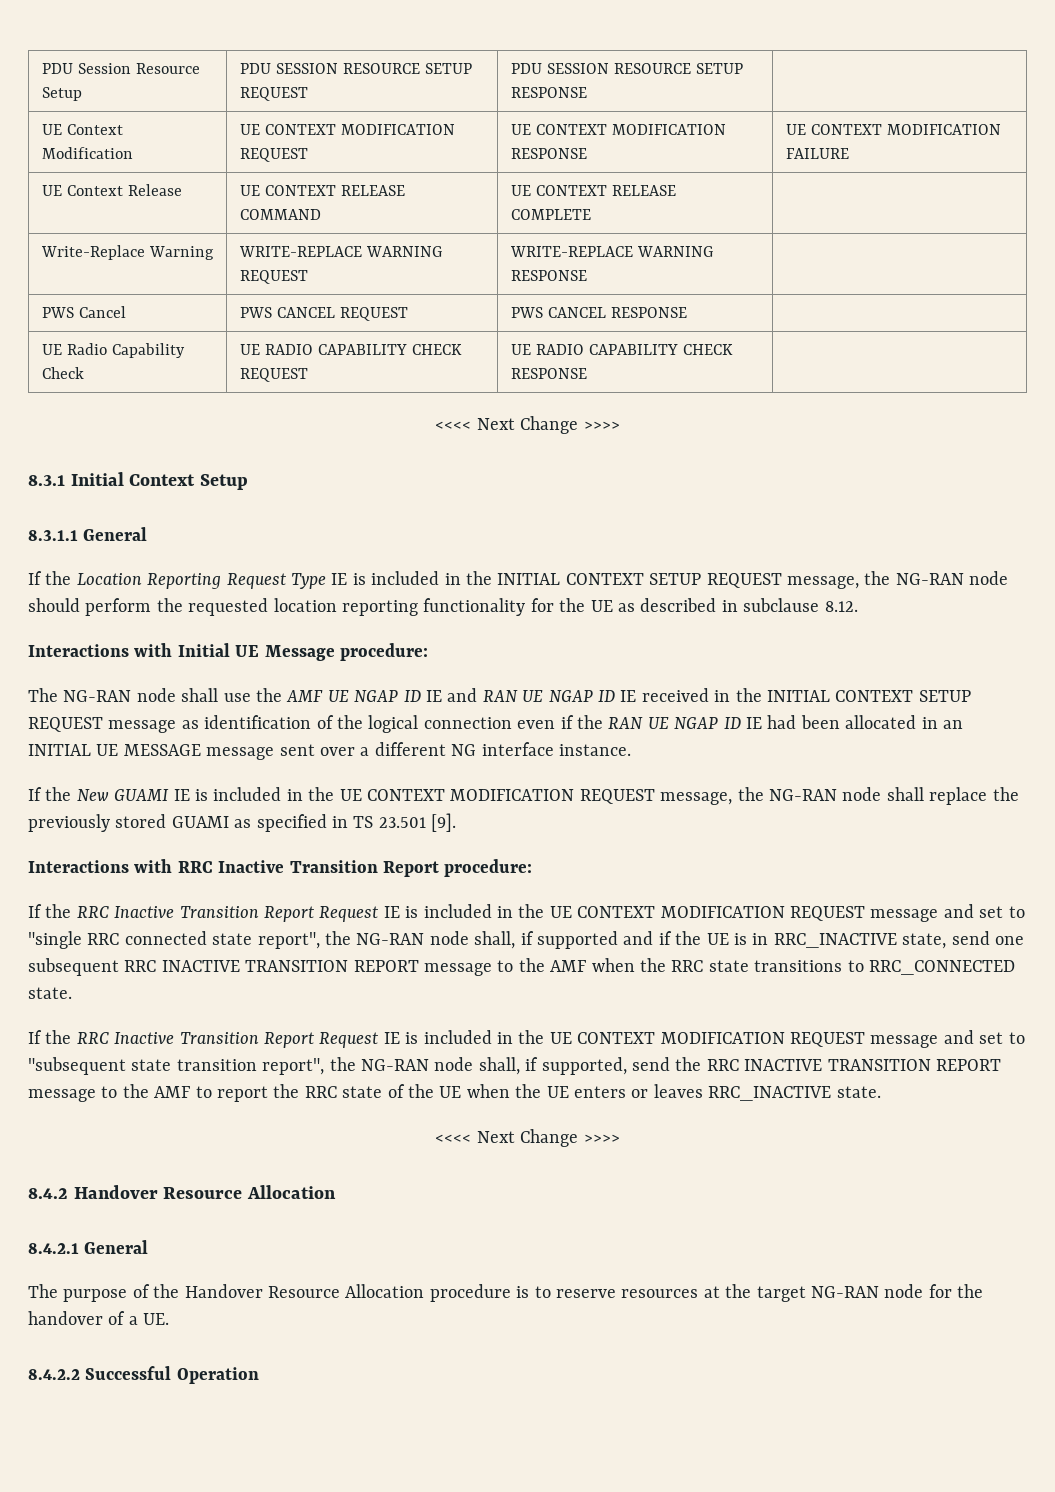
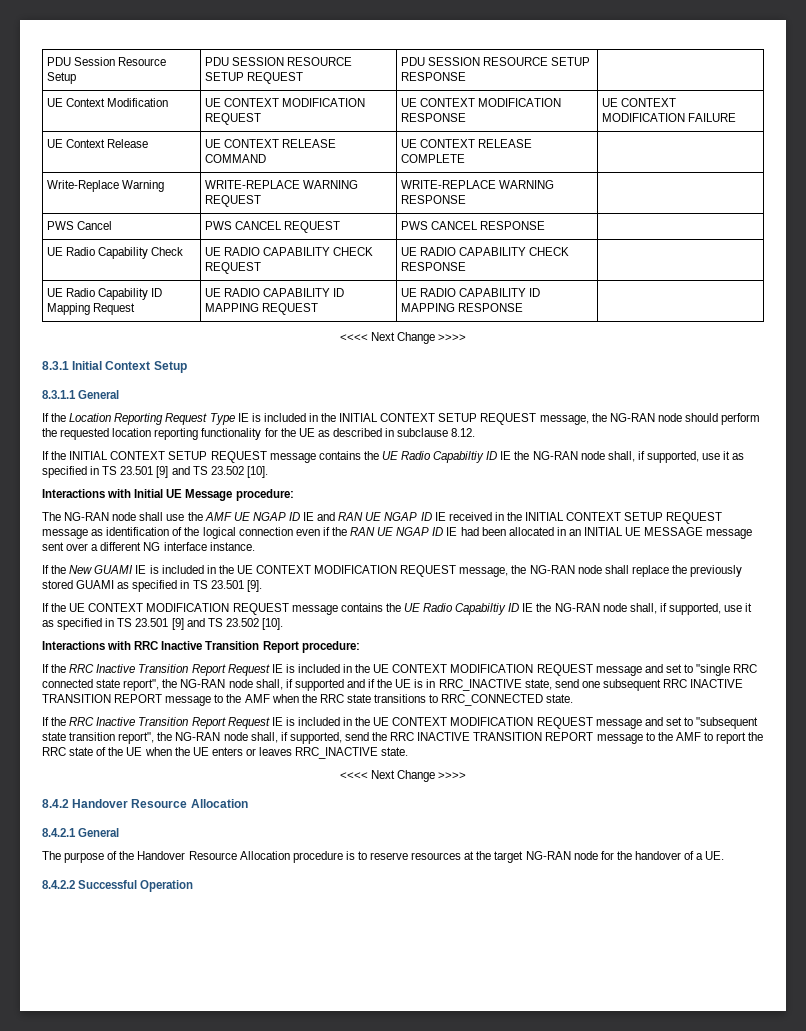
+ UE Radio Capability ID Mapping Request | UE RADIO CAPABILITY ID MAPPING REQUEST | UE RADIO CAPABILITY ID MAPPING RESPONSE |
+ If the INITIAL CONTEXT SETUP REQUEST message contains the UE Radio Capabiltiy ID IE the NG-RAN node shall, if supported, use it as specified in TS 23.501 [9] and TS 23.502 [10].
+ If the UE CONTEXT MODIFICATION REQUEST message contains the UE Radio Capabiltiy ID IE the NG-RAN node shall, if supported, use it as specified in TS 23.501 [9] and TS 23.502 [10].

